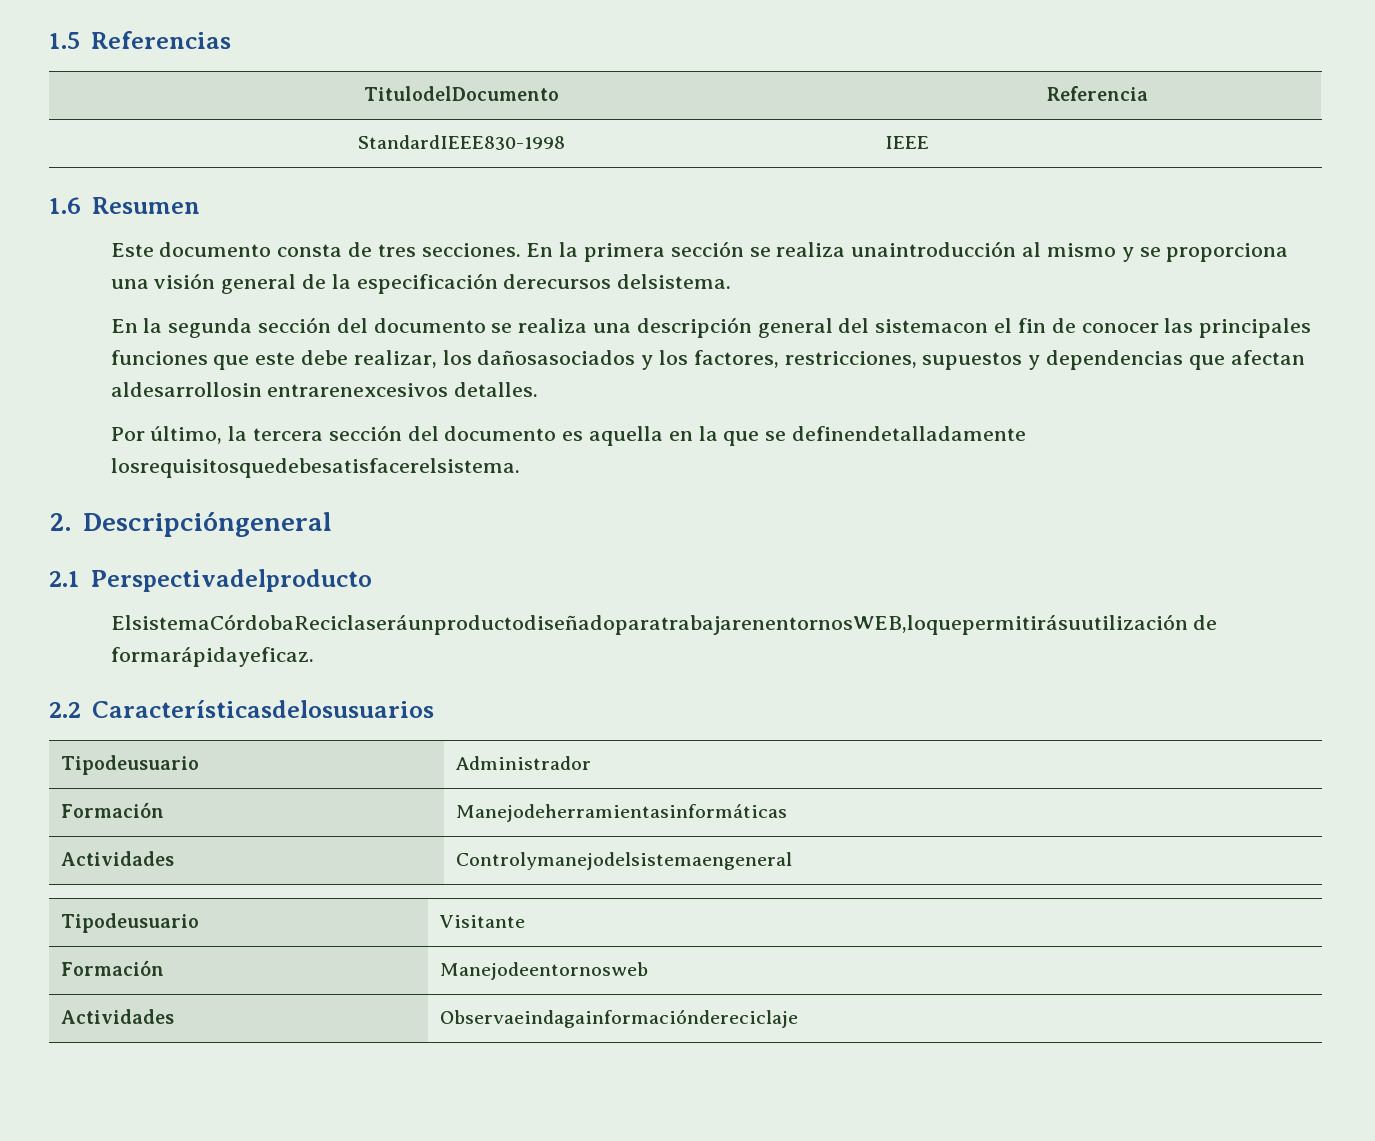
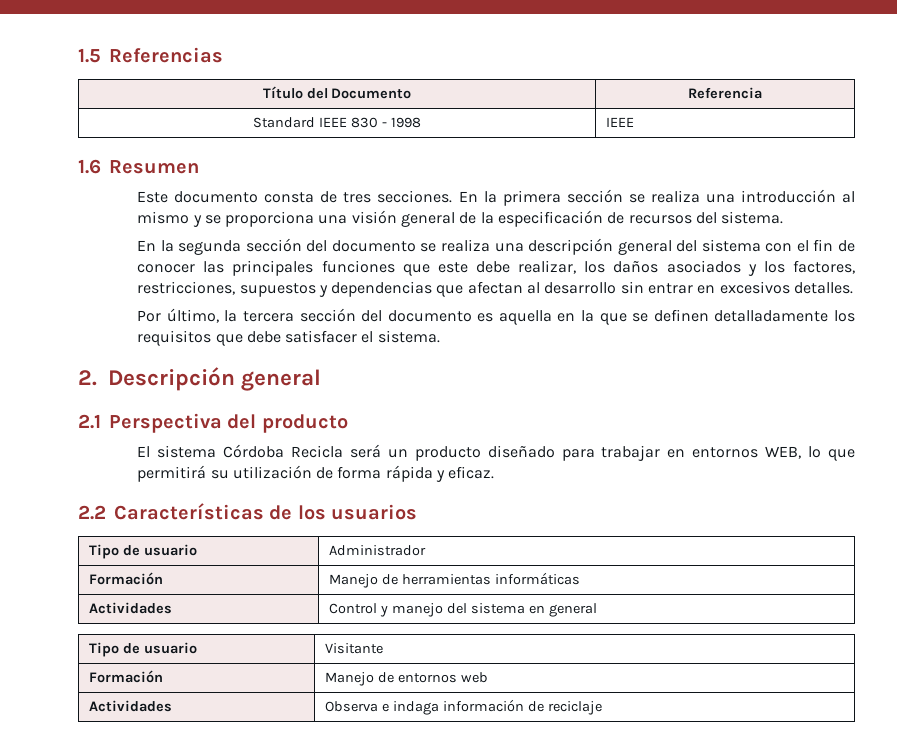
- TitulodelDocumento | Referencia
- StandardIEEE830-1998 | IEEE
+ Título del Documento | Referencia
+ Standard IEEE 830 - 1998 | IEEE
- En la primera sección se realiza unaintroducción al mismo y se proporciona una visión general de la especificación derecursos delsistema.
+ En la primera sección se realiza una introducción al mismo y se proporciona una visión general de la especificación de recursos del sistema.
- En la segunda sección del documento se realiza una descripción general del sistemacon el fin de conocer las principales funciones que este debe realizar, los dañosasociados y los factores, restricciones, supuestos y dependencias que afectan aldesarrollosin entrarenexcesivos detalles.
+ En la segunda sección del documento se realiza una descripción general del sistema con el fin de conocer las principales funciones que este debe realizar, los daños asociados y los factores, restricciones, supuestos y dependencias que afectan al desarrollo sin entrar en excesivos detalles.
- Por último, la tercera sección del documento es aquella en la que se definendetalladamente losrequisitosquedebesatisfacerelsistema.
+ Por último, la tercera sección del documento es aquella en la que se definen detalladamente los requisitos que debe satisfacer el sistema.
- 2. Descripcióngeneral
+ 2. Descripción general
- 2.1 Perspectivadelproducto
- ElsistemaCórdobaReciclaseráunproductodiseñadoparatrabajarenentornosWEB,loquepermitirásuutilización de formarápidayeficaz.
- 2.2 Característicasdelosusuarios
- Tipodeusuario | Administrador
- Formación | Manejodeherramientasinformáticas
- Actividades | Controlymanejodelsistemaengeneral
- Tipodeusuario | Visitante
- Formación | Manejodeentornosweb
- Actividades | Observaeindagainformacióndereciclaje
+ 2.1 Perspectiva del producto
+ El sistema Córdoba Recicla será un producto diseñado para trabajar en entornos WEB, lo que permitirá su utilización de forma rápida y eficaz.
+ 2.2 Características de los usuarios
+ Tipo de usuario | Administrador
+ Formación | Manejo de herramientas informáticas
+ Actividades | Control y manejo del sistema en general
+ Tipo de usuario | Visitante
+ Formación | Manejo de entornos web
+ Actividades | Observa e indaga información de reciclaje

